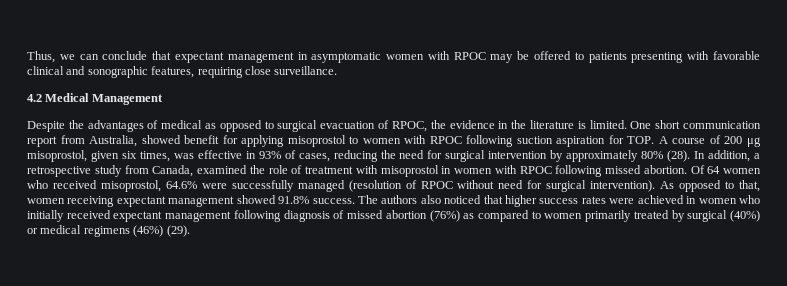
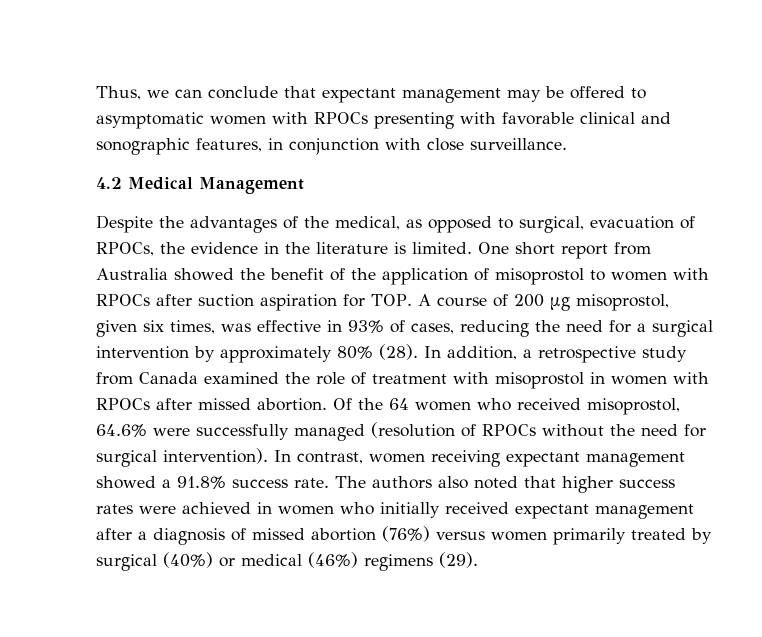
- Thus, we can conclude that expectant management in asymptomatic women with RPOC may be offered to patients presenting with favorable clinical and sonographic features, requiring close surveillance.
+ Thus, we can conclude that expectant management may be offered to asymptomatic women with RPOCs presenting with favorable clinical and sonographic features, in conjunction with close surveillance.
- Despite the advantages of medical as opposed to surgical evacuation of RPOC, the evidence in the literature is limited.
+ Despite the advantages of the medical, as opposed to surgical, evacuation of RPOCs, the evidence in the literature is limited.
- One short communication report from Australia, showed benefit for applying misoprostol to women with RPOC following suction aspiration for TOP. A course of 200 μg misoprostol, given six times, was effective in 93% of cases, reducing the need for surgical intervention by approximately 80% (28).
+ One short report from Australia showed the benefit of the application of misoprostol to women with RPOCs after suction aspiration for TOP. A course of 200 μg misoprostol, given six times, was effective in 93% of cases, reducing the need for a surgical intervention by approximately 80% (28).
- In addition, a retrospective study from Canada, examined the role of treatment with misoprostol in women with RPOC following missed abortion.
+ In addition, a retrospective study from Canada examined the role of treatment with misoprostol in women with RPOCs after missed abortion.
- Of 64 women who received misoprostol, 64.6% were successfully managed (resolution of RPOC without need for surgical intervention).
+ Of the 64 women who received misoprostol, 64.6% were successfully managed (resolution of RPOCs without the need for surgical intervention).
- As opposed to that, women receiving expectant management showed 91.8% success.
+ In contrast, women receiving expectant management showed a 91.8% success rate.
- The authors also noticed that higher success rates were achieved in women who initially received expectant management following diagnosis of missed abortion (76%) as compared to women primarily treated by surgical (40%) or medical regimens (46%) (29).
+ The authors also noted that higher success rates were achieved in women who initially received expectant management after a diagnosis of missed abortion (76%) versus women primarily treated by surgical (40%) or medical (46%) regimens (29).

